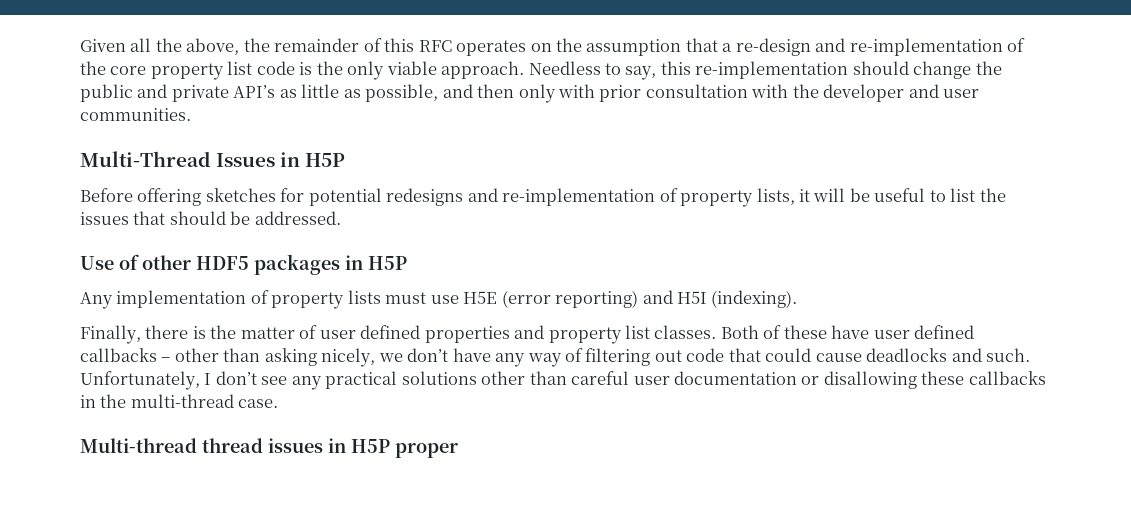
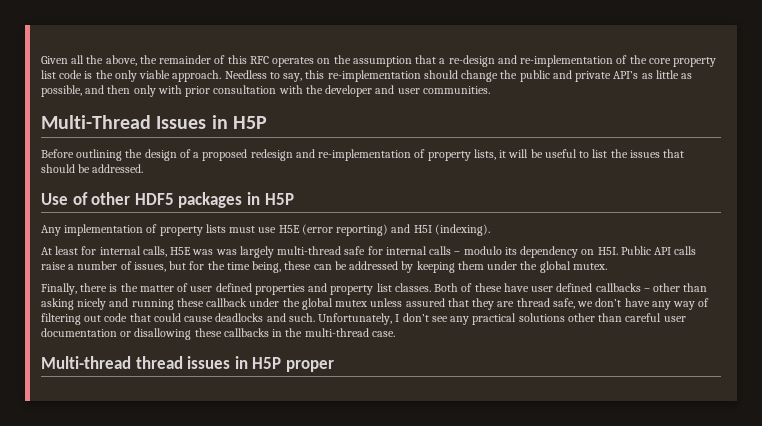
- Before offering sketches for potential redesigns and re-implementation of property lists, it will be useful to list the issues that should be addressed.
+ Before outlining the design of a proposed redesign and re-implementation of property lists, it will be useful to list the issues that should be addressed.
+ At least for internal calls, H5E was was largely multi-thread safe for internal calls – modulo its dependency on H5I. Public API calls raise a number of issues, but for the time being, these can be addressed by keeping them under the global mutex.
- Both of these have user defined callbacks – other than asking nicely, we don’t have any way of filtering out code that could cause deadlocks and such.
+ Both of these have user defined callbacks – other than asking nicely and running these callback under the global mutex unless assured that they are thread safe, we don’t have any way of filtering out code that could cause deadlocks and such.

